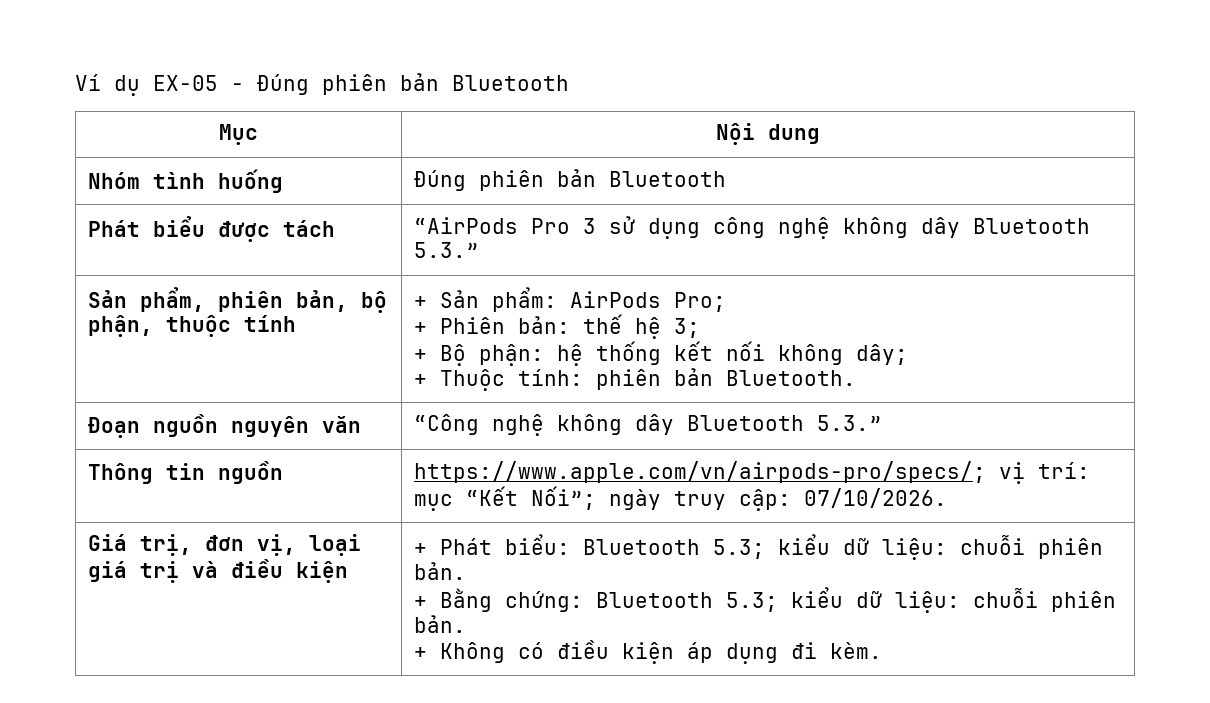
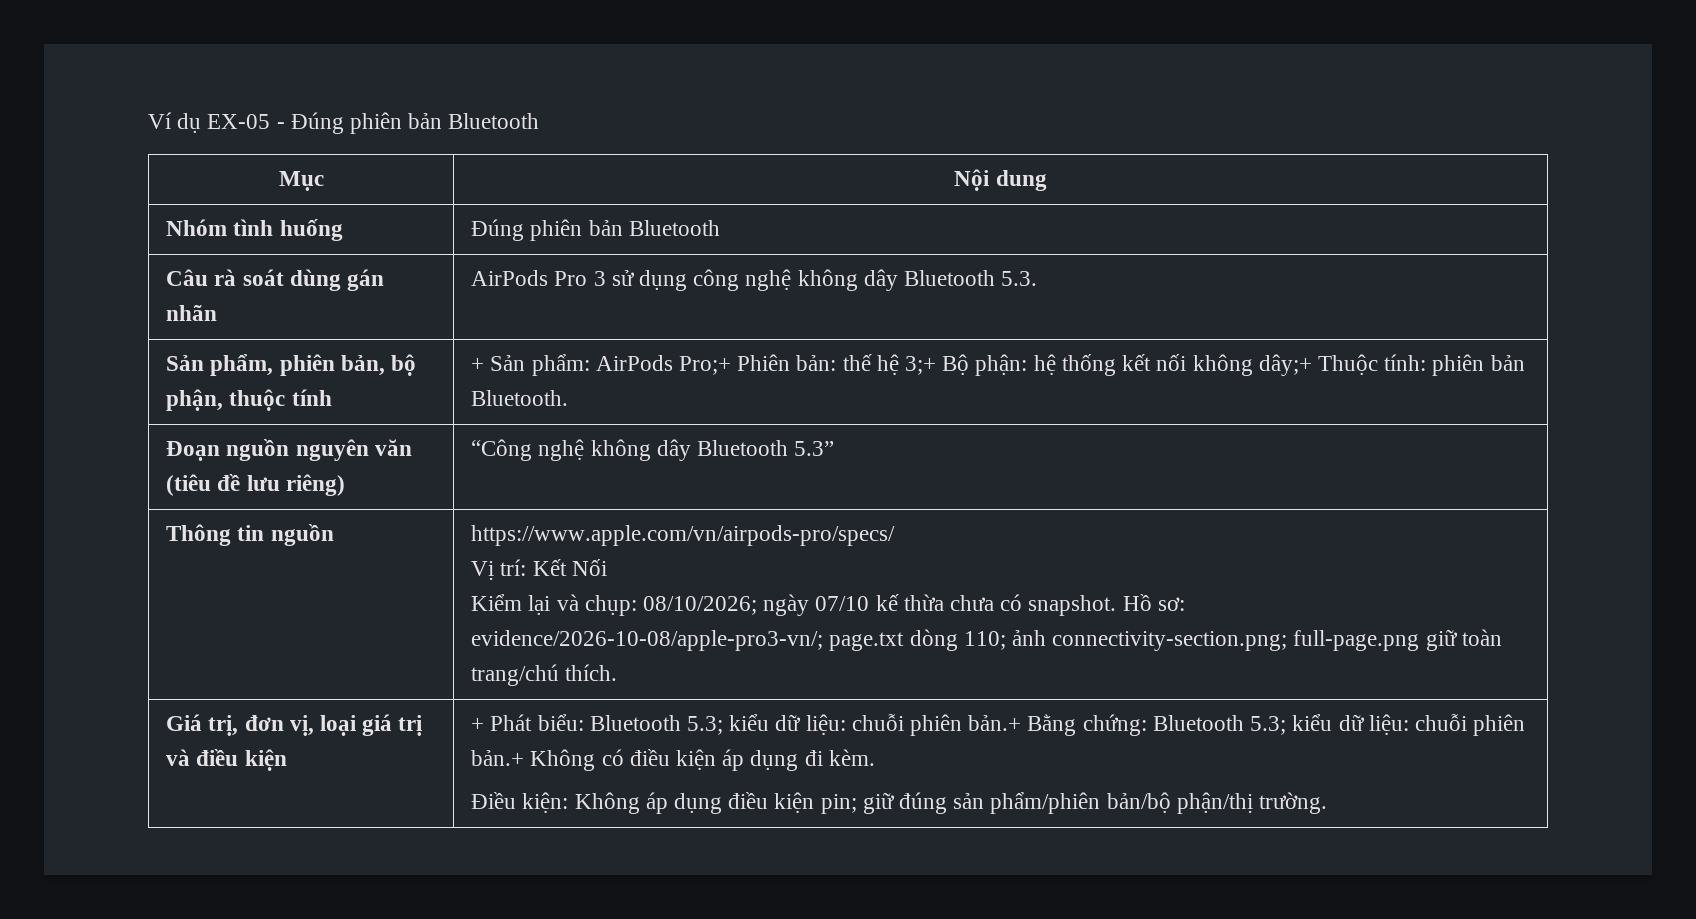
- Phát biểu được tách | “AirPods Pro 3 sử dụng công nghệ không dây Bluetooth 5.3.”
+ Câu rà soát dùng gán nhãn | AirPods Pro 3 sử dụng công nghệ không dây Bluetooth 5.3.
- Sản phẩm, phiên bản, bộ phận, thuộc tính | + Sản phẩm: AirPods Pro;
- + Phiên bản: thế hệ 3;
- + Bộ phận: hệ thống kết nối không dây;
- + Thuộc tính: phiên bản Bluetooth.
+ Sản phẩm, phiên bản, bộ phận, thuộc tính | + Sản phẩm: AirPods Pro;+ Phiên bản: thế hệ 3;+ Bộ phận: hệ thống kết nối không dây;+ Thuộc tính: phiên bản Bluetooth.
- Đoạn nguồn nguyên văn | “Công nghệ không dây Bluetooth 5.3.”
+ Đoạn nguồn nguyên văn (tiêu đề lưu riêng) | “Công nghệ không dây Bluetooth 5.3”
- Thông tin nguồn | https://www.apple.com/vn/airpods-pro/specs/; vị trí: mục “Kết Nối”; ngày truy cập: 07/10/2026.
+ Thông tin nguồn | https://www.apple.com/vn/airpods-pro/specs/
+ Vị trí: Kết Nối
+ Kiểm lại và chụp: 08/10/2026; ngày 07/10 kế thừa chưa có snapshot. Hồ sơ: evidence/2026-10-08/apple-pro3-vn/; page.txt dòng 110; ảnh connectivity-section.png; full-page.png giữ toàn trang/chú thích.
- + Phát biểu: Bluetooth 5.3; kiểu dữ liệu: chuỗi phiên bản.
- + Bằng chứng: Bluetooth 5.3; kiểu dữ liệu: chuỗi phiên bản.
- + Không có điều kiện áp dụng đi kèm.
+ + Phát biểu: Bluetooth 5.3; kiểu dữ liệu: chuỗi phiên bản.+ Bằng chứng: Bluetooth 5.3; kiểu dữ liệu: chuỗi phiên bản.+ Không có điều kiện áp dụng đi kèm.
+ Điều kiện: Không áp dụng điều kiện pin; giữ đúng sản phẩm/phiên bản/bộ phận/thị trường.

